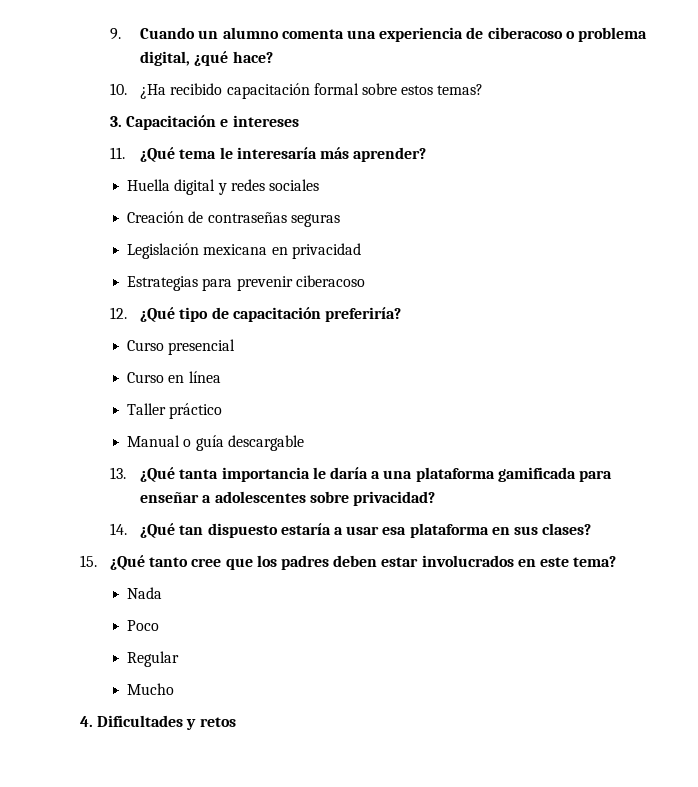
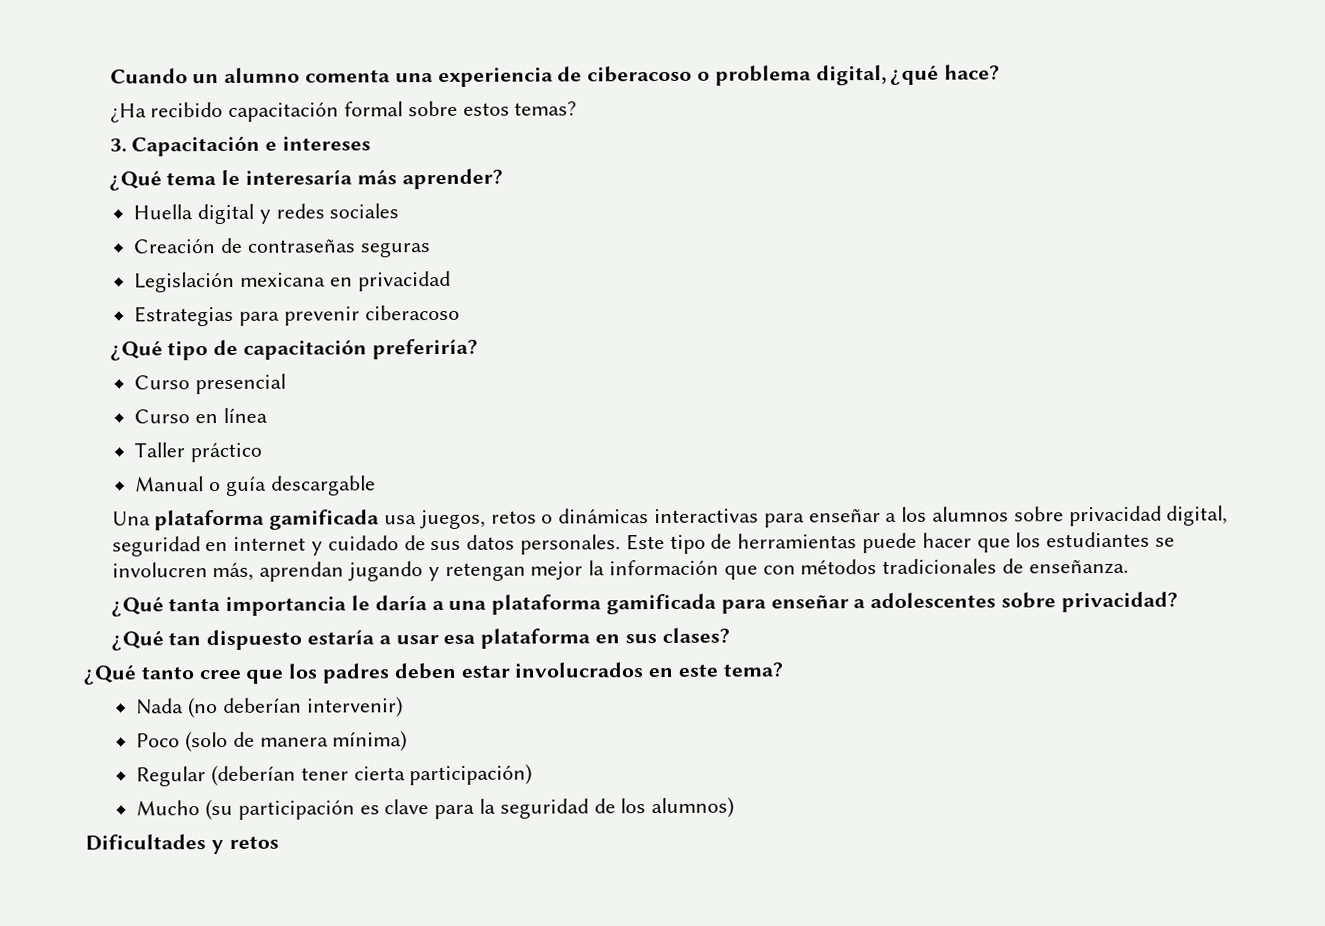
- 9. Cuando un alumno comenta una experiencia de ciberacoso o problema digital, ¿qué hace?
+ Cuando un alumno comenta una experiencia de ciberacoso o problema digital, ¿qué hace?
- 10. ¿Ha recibido capacitación formal sobre estos temas?
+ ¿Ha recibido capacitación formal sobre estos temas?
- 11. ¿Qué tema le interesaría más aprender?
+ ¿Qué tema le interesaría más aprender?
- 12. ¿Qué tipo de capacitación preferiría?
+ ¿Qué tipo de capacitación preferiría?
- 13. ¿Qué tanta importancia le daría a una plataforma gamificada para enseñar a adolescentes sobre privacidad?
+ Una plataforma gamificada usa juegos, retos o dinámicas interactivas para enseñar a los alumnos sobre privacidad digital, seguridad en internet y cuidado de sus datos personales. Este tipo de herramientas puede hacer que los estudiantes se involucren más, aprendan jugando y retengan mejor la información que con métodos tradicionales de enseñanza.
+ ¿Qué tanta importancia le daría a una plataforma gamificada para enseñar a adolescentes sobre privacidad?
- 14. ¿Qué tan dispuesto estaría a usar esa plataforma en sus clases?
+ ¿Qué tan dispuesto estaría a usar esa plataforma en sus clases?
- 15. ¿Qué tanto cree que los padres deben estar involucrados en este tema?
+ ¿Qué tanto cree que los padres deben estar involucrados en este tema?
- Nada
- Poco
- Regular
- Mucho
- 4. Dificultades y retos
+ Nada (no deberían intervenir)
+ Poco (solo de manera mínima)
+ Regular (deberían tener cierta participación)
+ Mucho (su participación es clave para la seguridad de los alumnos)
+ Dificultades y retos

